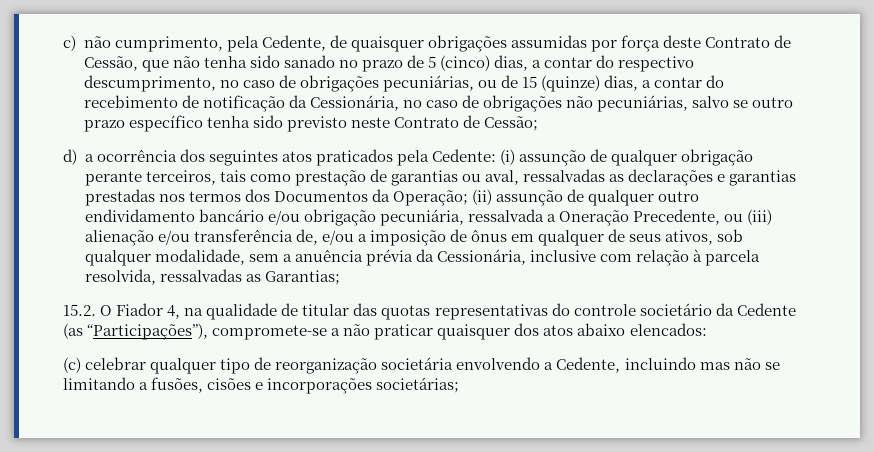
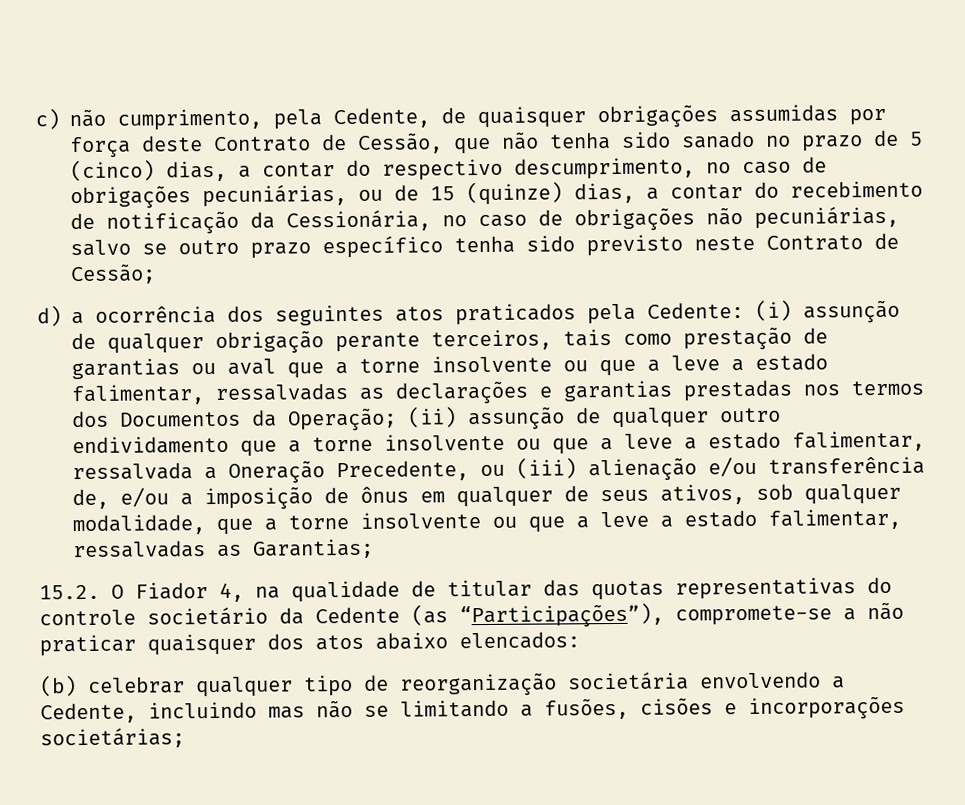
- (i) assunção de qualquer obrigação perante terceiros, tais como prestação de garantias ou aval, ressalvadas as declarações e garantias prestadas nos termos dos Documentos da Operação;
+ (i) assunção de qualquer obrigação perante terceiros, tais como prestação de garantias ou aval que a torne insolvente ou que a leve a estado falimentar, ressalvadas as declarações e garantias prestadas nos termos dos Documentos da Operação;
- (ii) assunção de qualquer outro endividamento bancário e/ou obrigação pecuniária, ressalvada a Oneração Precedente, ou (iii) alienação e/ou transferência de, e/ou a imposição de ônus em qualquer de seus ativos, sob qualquer modalidade, sem a anuência prévia da Cessionária, inclusive com relação à parcela resolvida, ressalvadas as Garantias;
+ (ii) assunção de qualquer outro endividamento que a torne insolvente ou que a leve a estado falimentar, ressalvada a Oneração Precedente, ou (iii) alienação e/ou transferência de, e/ou a imposição de ônus em qualquer de seus ativos, sob qualquer modalidade, que a torne insolvente ou que a leve a estado falimentar, ressalvadas as Garantias;
- (c) celebrar qualquer tipo de reorganização societária envolvendo a Cedente, incluindo mas não se limitando a fusões, cisões e incorporações societárias;
+ (b) celebrar qualquer tipo de reorganização societária envolvendo a Cedente, incluindo mas não se limitando a fusões, cisões e incorporações societárias;

